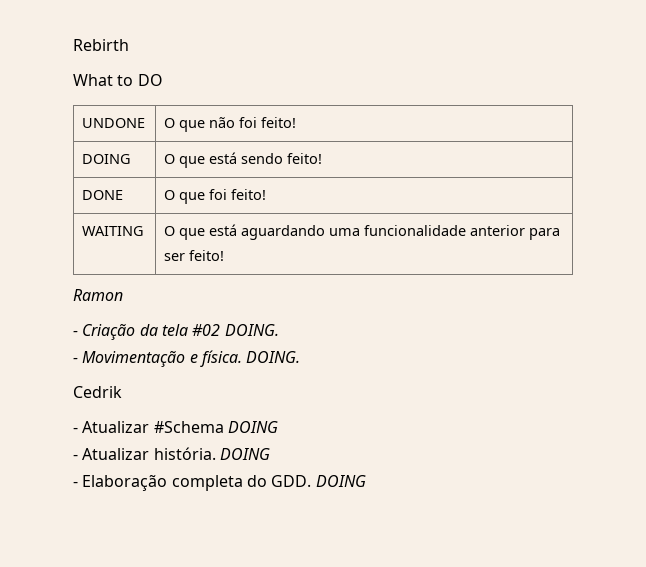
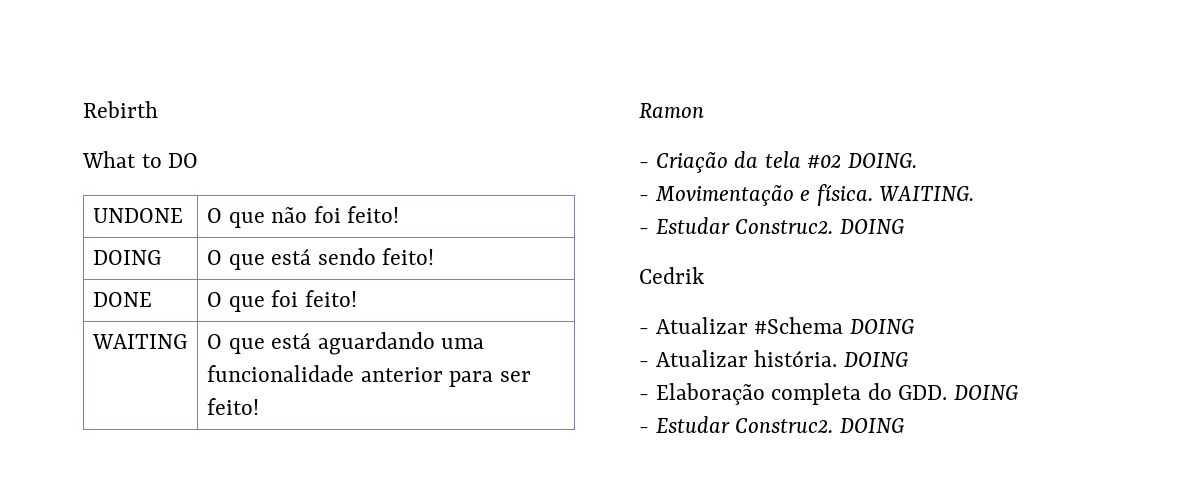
- - Movimentação e física. DOING.
+ - Movimentação e física. WAITING.
+ - Estudar Construc2. DOING
  - Elaboração completa do GDD. DOING
+ - Estudar Construc2. DOING

